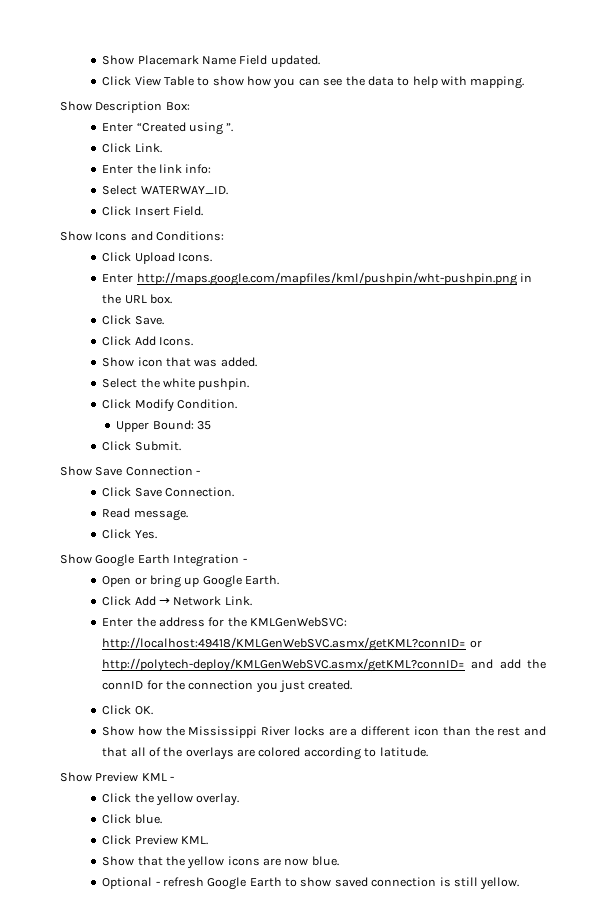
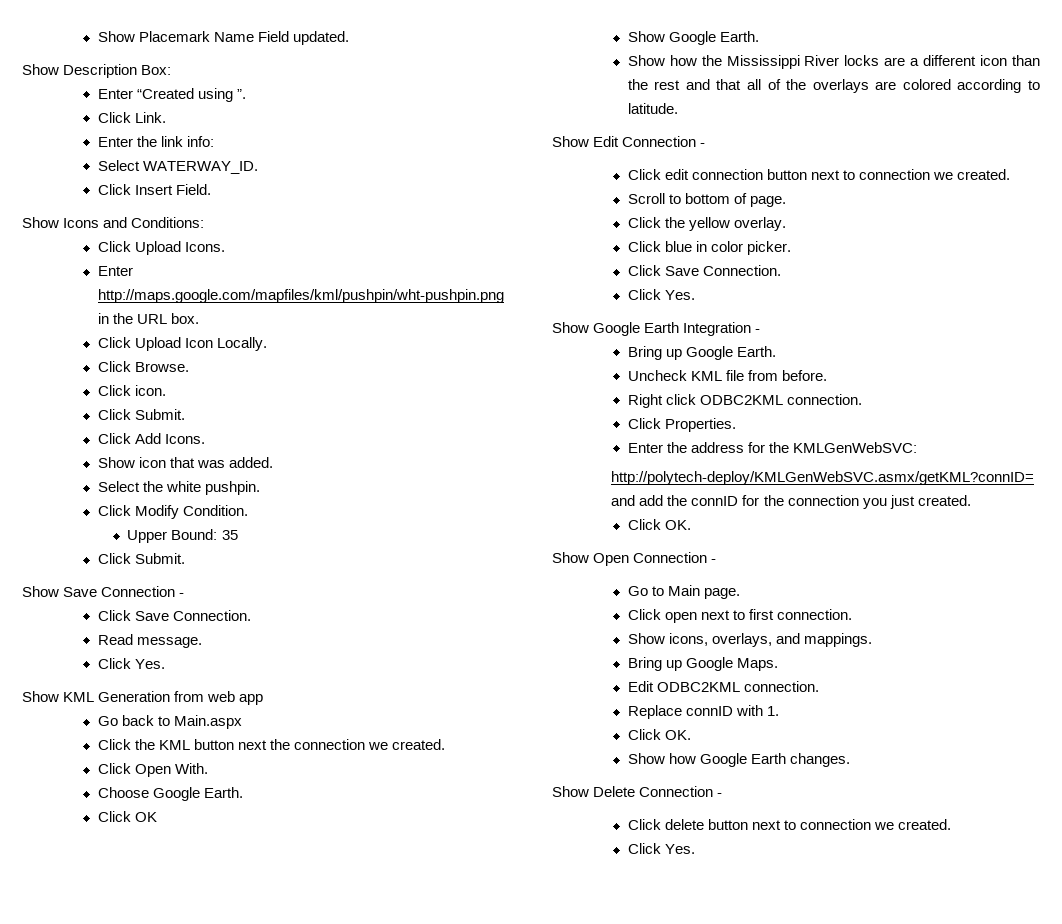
- Click View Table to show how you can see the data to help with mapping.
- Click Save.
+ Click Upload Icon Locally.
+ Click Browse.
+ Click icon.
+ Click Submit.
- Show Google Earth Integration -
- Open or bring up Google Earth.
- Click Add → Network Link.
- Enter the address for the KMLGenWebSVC: http://localhost:49418/KMLGenWebSVC.asmx/getKML?connID= or http://polytech-deploy/KMLGenWebSVC.asmx/getKML?connID= and add the connID for the connection you just created.
- Click OK.
+ Show KML Generation from web app
+ Go back to Main.aspx
+ Click the KML button next the connection we created.
+ Click Open With.
+ Choose Google Earth.
+ Click OK
+ Show Google Earth.
- Show Preview KML -
+ Show Edit Connection -
+ Click edit connection button next to connection we created.
+ Scroll to bottom of page.
- Click blue.
- Click Preview KML.
- Show that the yellow icons are now blue.
- Optional - refresh Google Earth to show saved connection is still yellow.
+ Click blue in color picker.
+ Click Save Connection.
+ Click Yes.
+ Show Google Earth Integration -
+ Bring up Google Earth.
+ Uncheck KML file from before.
+ Right click ODBC2KML connection.
+ Click Properties.
+ Enter the address for the KMLGenWebSVC:
+ http://polytech-deploy/KMLGenWebSVC.asmx/getKML?connID= and add the connID for the connection you just created.
+ Click OK.
+ Show Open Connection -
+ Go to Main page.
+ Click open next to first connection.
+ Show icons, overlays, and mappings.
+ Bring up Google Maps.
+ Edit ODBC2KML connection.
+ Replace connID with 1.
+ Click OK.
+ Show how Google Earth changes.
+ Show Delete Connection -
+ Click delete button next to connection we created.
+ Click Yes.

